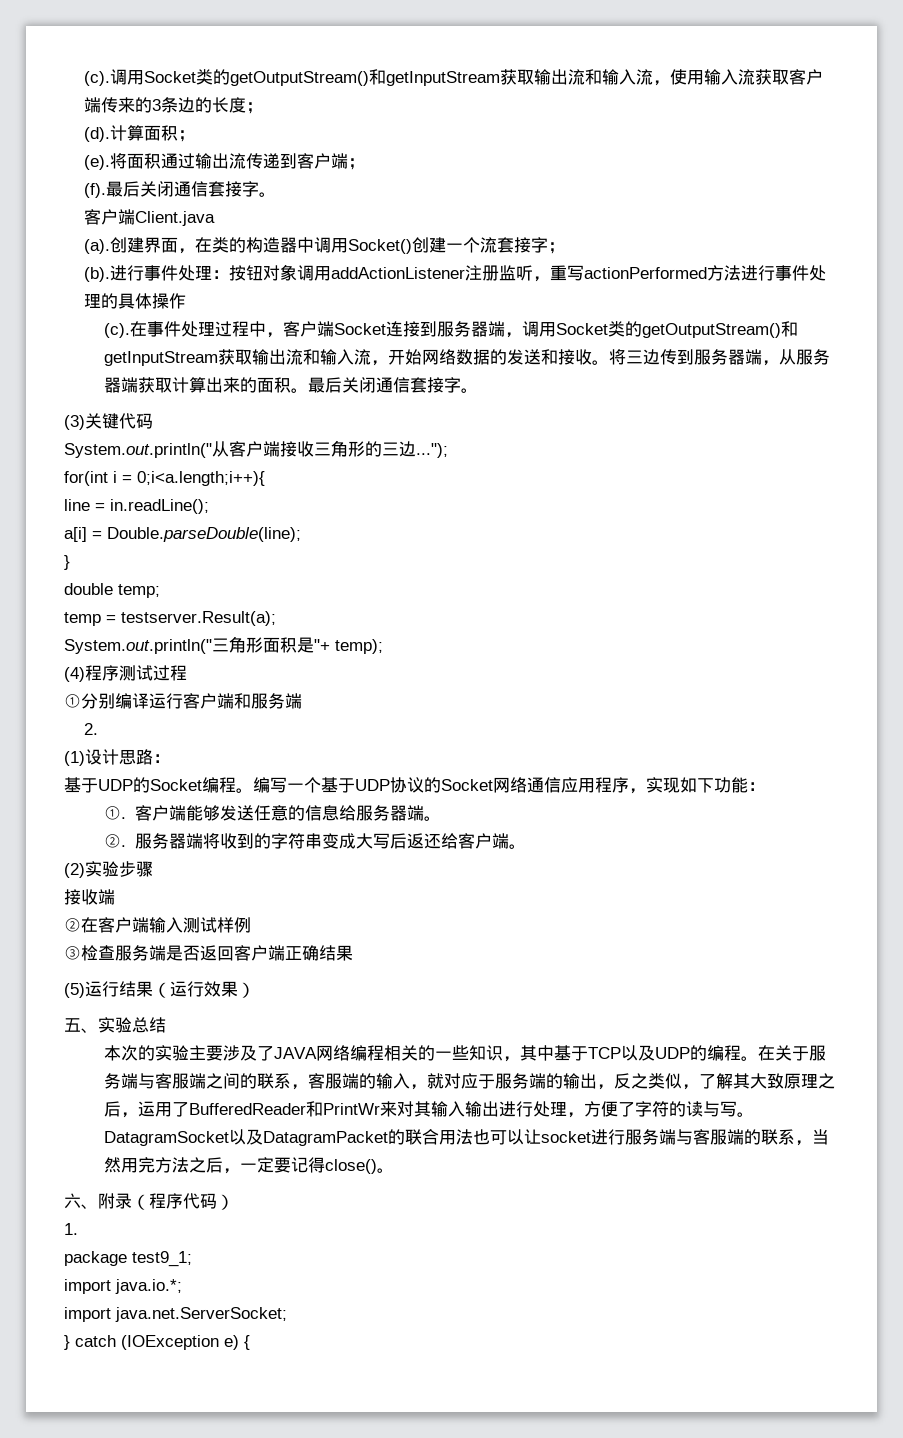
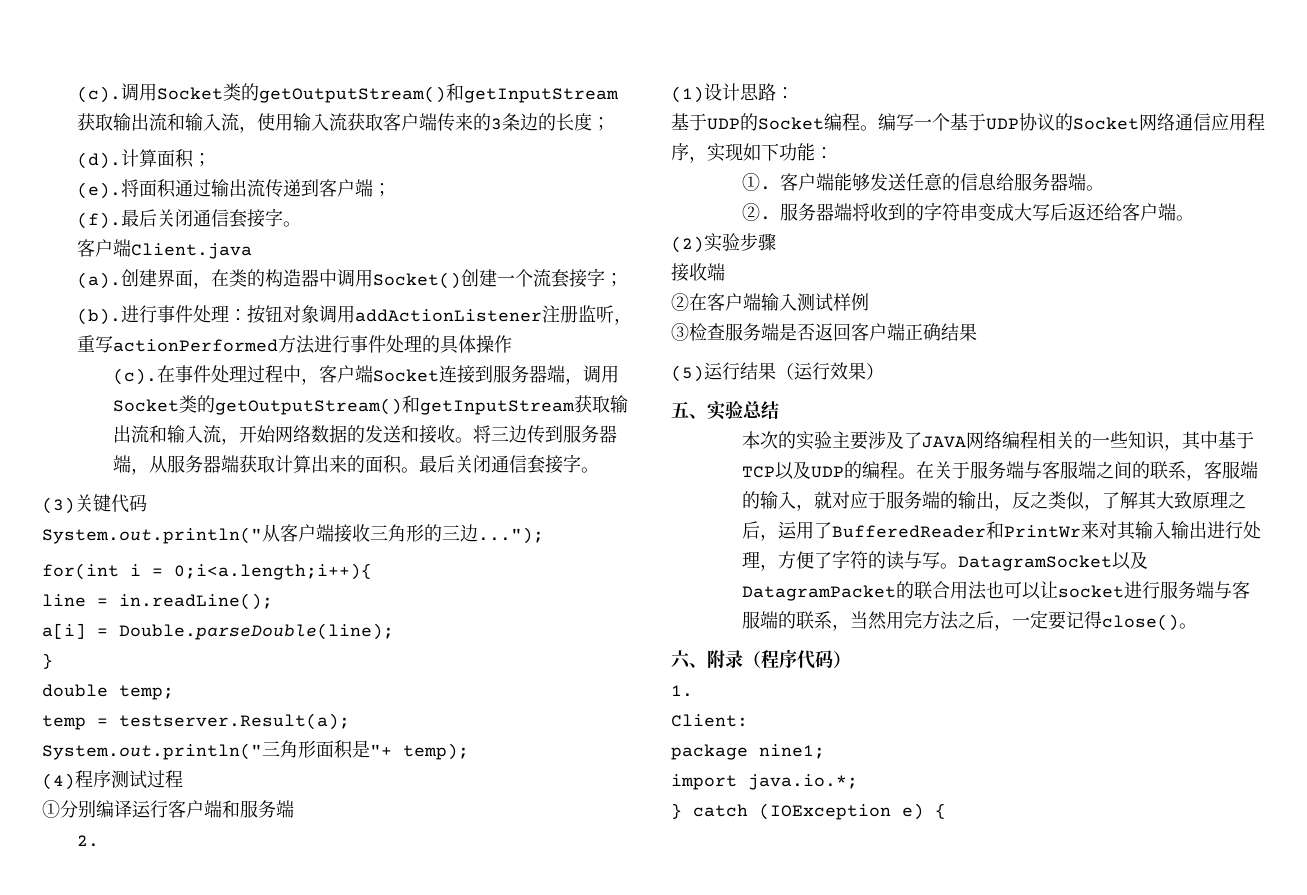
+ Client:
- package test9_1;
+ package nine1;
- import java.net.ServerSocket;

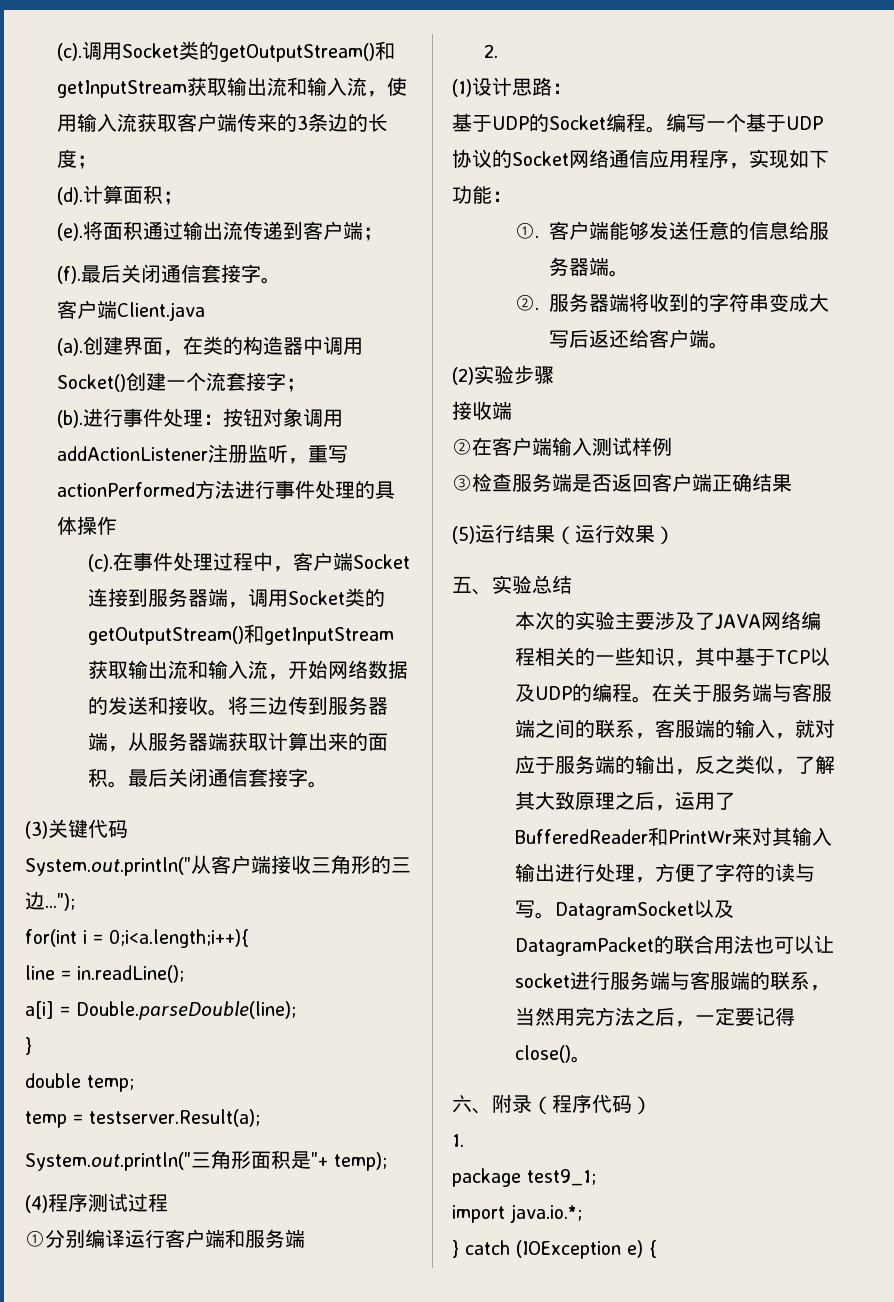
- Client:
- package nine1;
+ package test9_1;

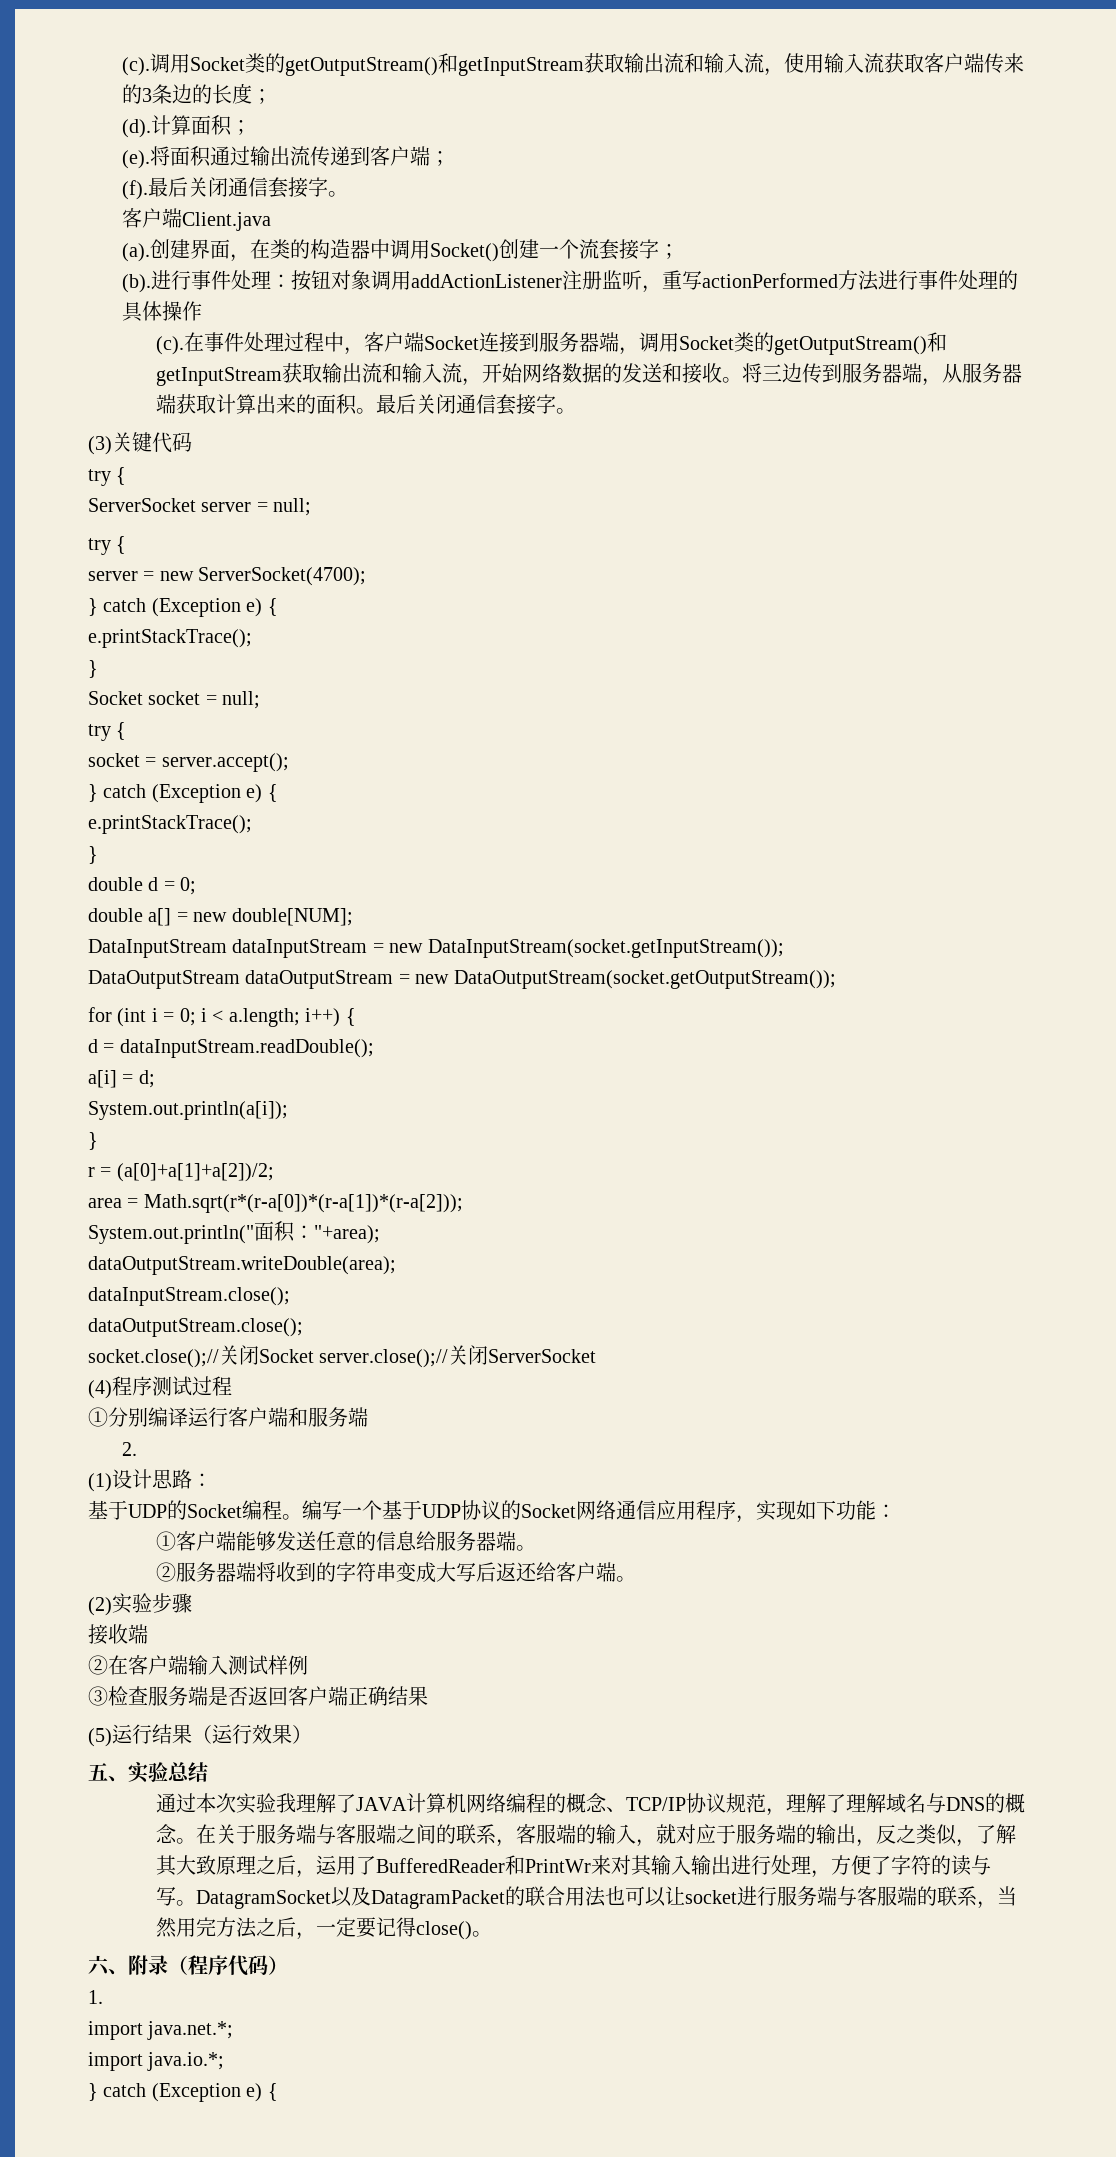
  (3)关键代码
- System.out.println("从客户端接收三角形的三边...");
- for(int i = 0;i<a.length;i++){
- line = in.readLine();
- a[i] = Double.parseDouble(line);
+ try {
+ ServerSocket server = null;
+ try {
+ server = new ServerSocket(4700);
+ } catch (Exception e) {
+ e.printStackTrace();
  }
- double temp;
- temp = testserver.Result(a);
- System.out.println("三角形面积是"+ temp);
+ Socket socket = null;
+ try {
+ socket = server.accept();
+ } catch (Exception e) {
+ e.printStackTrace();
+ }
+ double d = 0;
+ double a[] = new double[NUM];
+ DataInputStream dataInputStream = new DataInputStream(socket.getInputStream());
+ DataOutputStream dataOutputStream = new DataOutputStream(socket.getOutputStream());
+ for (int i = 0; i < a.length; i++) {
+ d = dataInputStream.readDouble();
+ a[i] = d;
+ System.out.println(a[i]);
+ }
+ r = (a[0]+a[1]+a[2])/2;
+ area = Math.sqrt(r*(r-a[0])*(r-a[1])*(r-a[2]));
+ System.out.println("面积："+area);
+ dataOutputStream.writeDouble(area);
+ dataInputStream.close();
+ dataOutputStream.close();
+ socket.close();//关闭Socket server.close();//关闭ServerSocket
- ①.客户端能够发送任意的信息给服务器端。
+ ①客户端能够发送任意的信息给服务器端。
- ②.服务器端将收到的字符串变成大写后返还给客户端。
+ ②服务器端将收到的字符串变成大写后返还给客户端。
- 本次的实验主要涉及了JAVA网络编程相关的一些知识，其中基于TCP以及UDP的编程。
+ 通过本次实验我理解了JAVA计算机网络编程的概念、TCP/IP协议规范，理解了理解域名与DNS的概念。
- package test9_1;
+ import java.net.*;
  import java.io.*;
- } catch (IOException e) {
+ } catch (Exception e) {

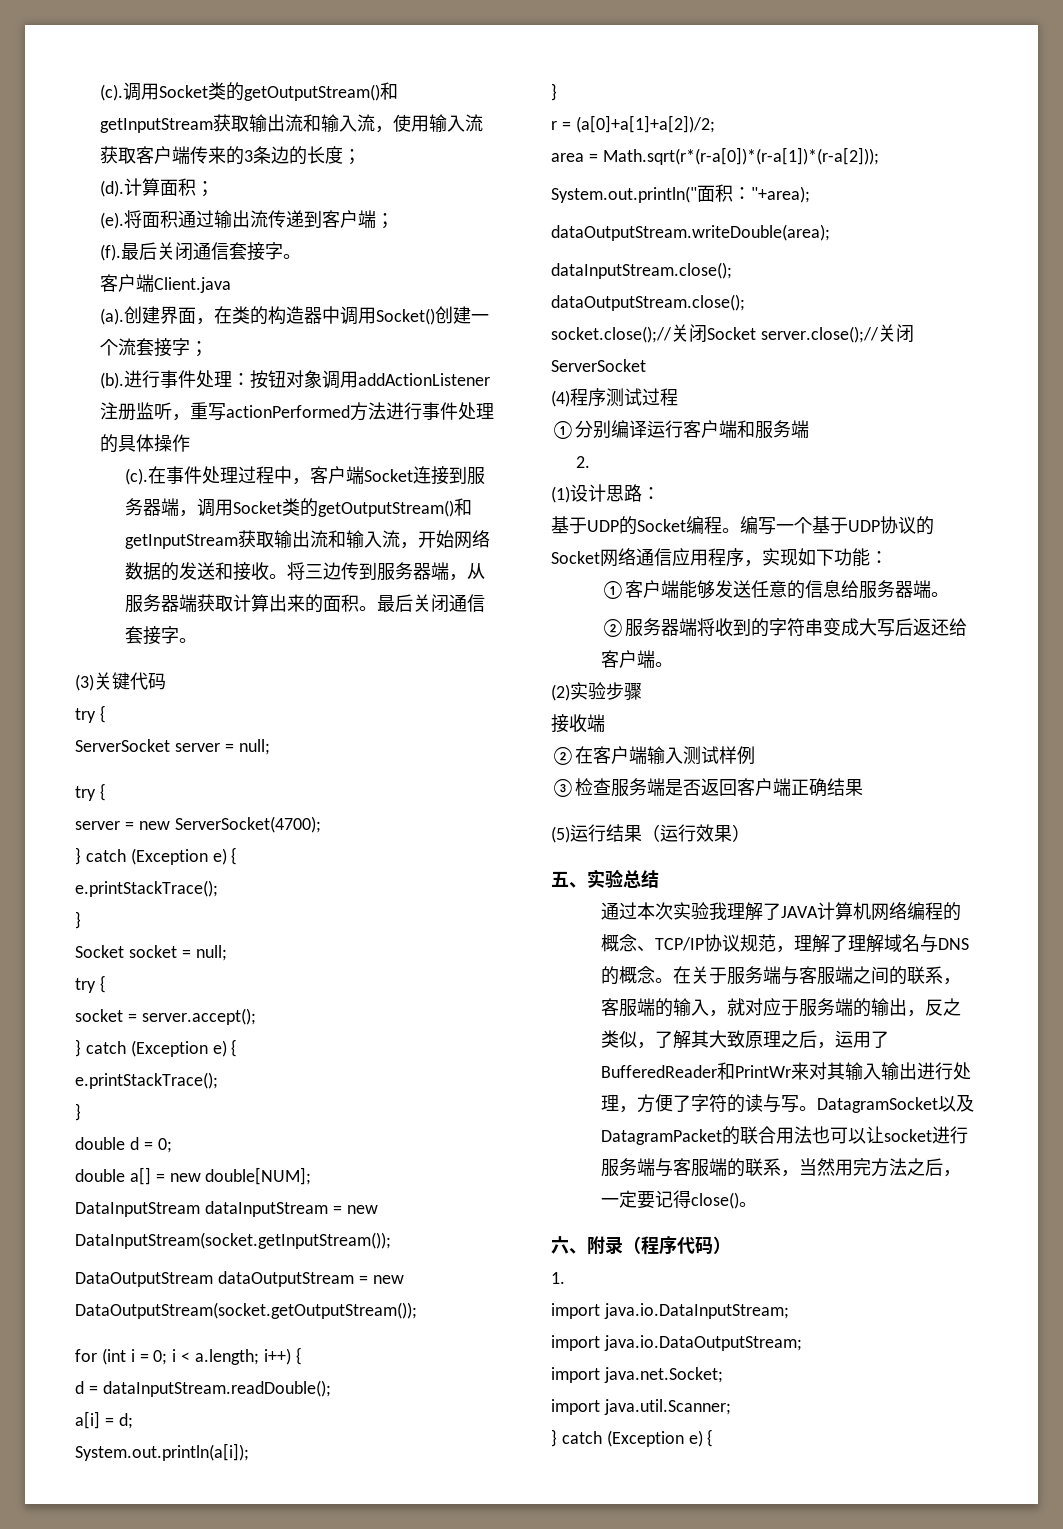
- import java.net.*;
- import java.io.*;
+ import java.io.DataInputStream;
+ import java.io.DataOutputStream;
+ import java.net.Socket;
+ import java.util.Scanner;

